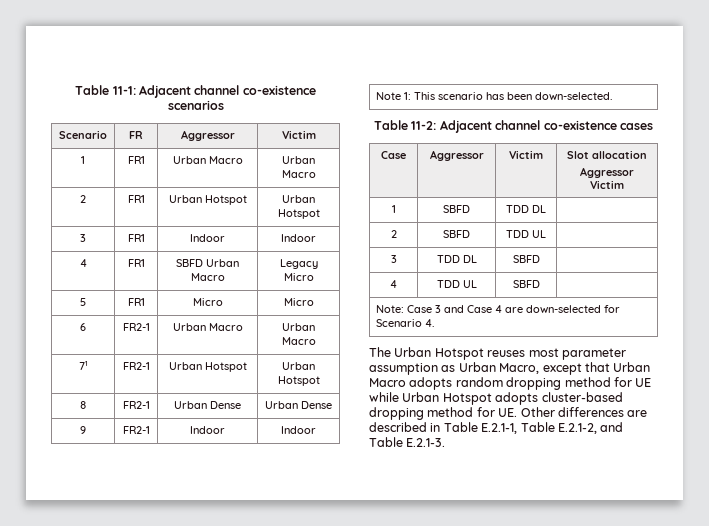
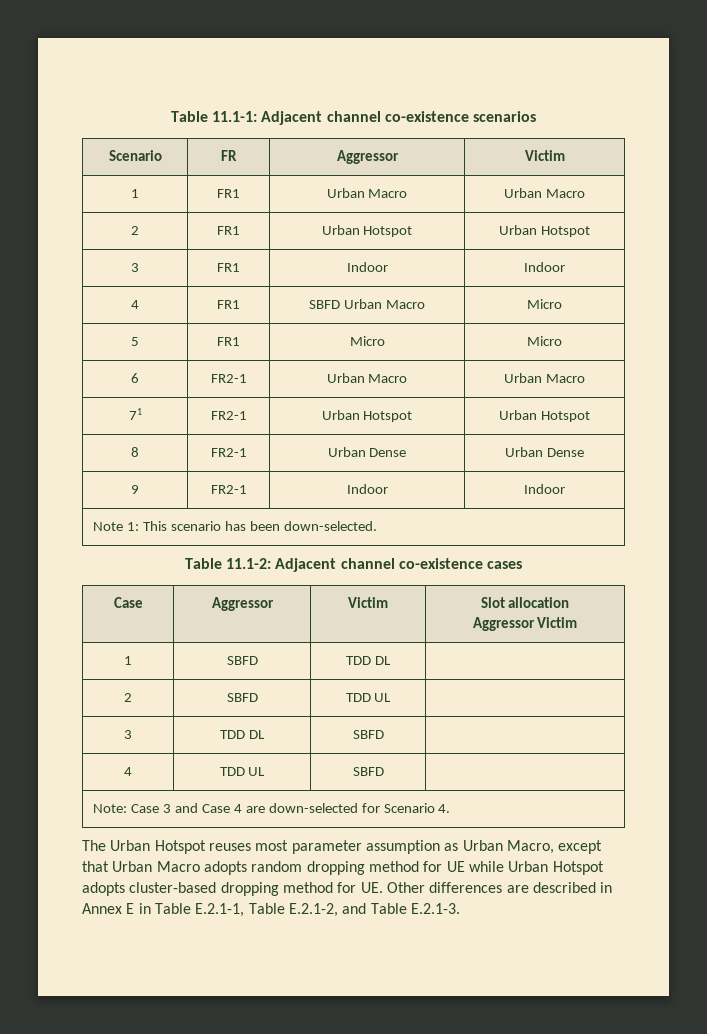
- Table 11-1: Adjacent channel co-existence scenarios
+ Table 11.1-1: Adjacent channel co-existence scenarios
- 4 | FR1 | SBFD Urban Macro | Legacy Micro
+ 4 | FR1 | SBFD Urban Macro | Micro
- Table 11-2: Adjacent channel co-existence cases
+ Table 11.1-2: Adjacent channel co-existence cases
- The Urban Hotspot reuses most parameter assumption as Urban Macro, except that Urban Macro adopts random dropping method for UE while Urban Hotspot adopts cluster-based dropping method for UE. Other differences are described in Table E.2.1-1, Table E.2.1-2, and Table E.2.1-3.
+ The Urban Hotspot reuses most parameter assumption as Urban Macro, except that Urban Macro adopts random dropping method for UE while Urban Hotspot adopts cluster-based dropping method for UE. Other differences are described in Annex E in Table E.2.1-1, Table E.2.1-2, and Table E.2.1-3.

